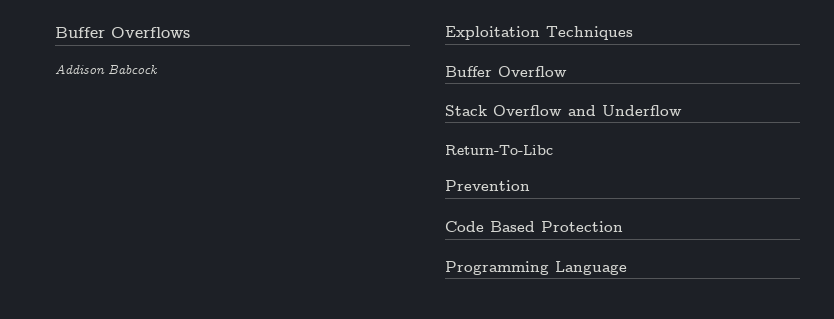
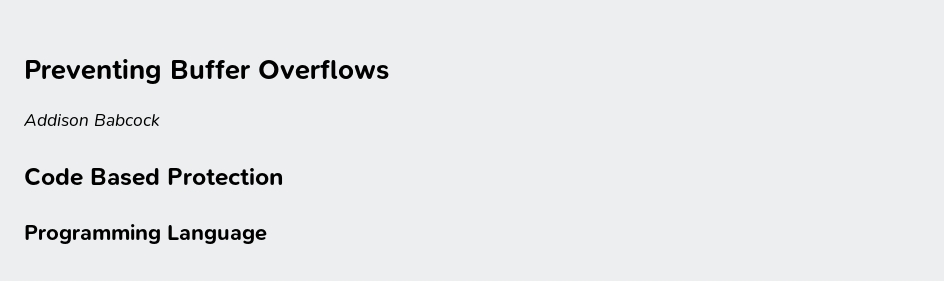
- Buffer Overflows
+ Preventing Buffer Overflows
- Exploitation Techniques
- Buffer Overflow
- Stack Overflow and Underflow
- Return-To-Libc
- Prevention

